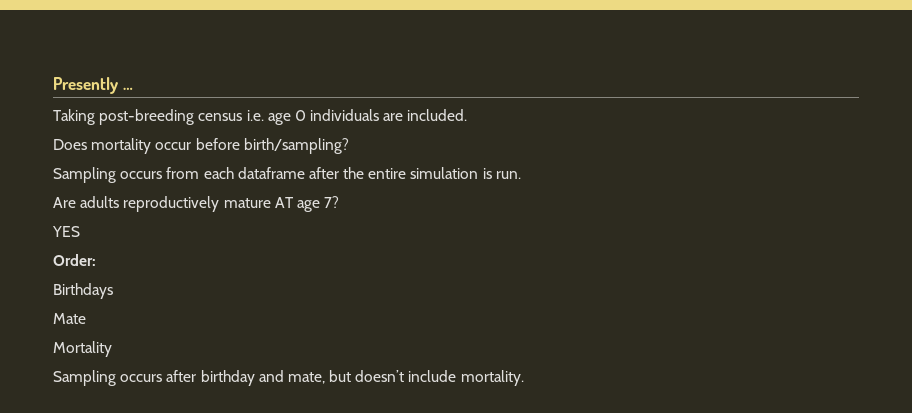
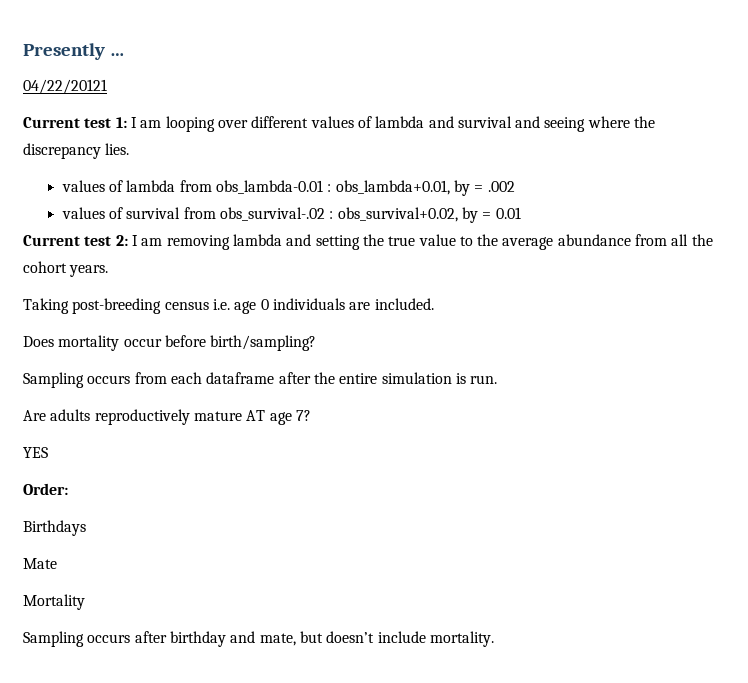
+ 04/22/20121
+ Current test 1: I am looping over different values of lambda and survival and seeing where the discrepancy lies.
+ values of lambda from obs_lambda-0.01 : obs_lambda+0.01, by = .002
+ values of survival from obs_survival-.02 : obs_survival+0.02, by = 0.01
+ Current test 2: I am removing lambda and setting the true value to the average abundance from all the cohort years.

